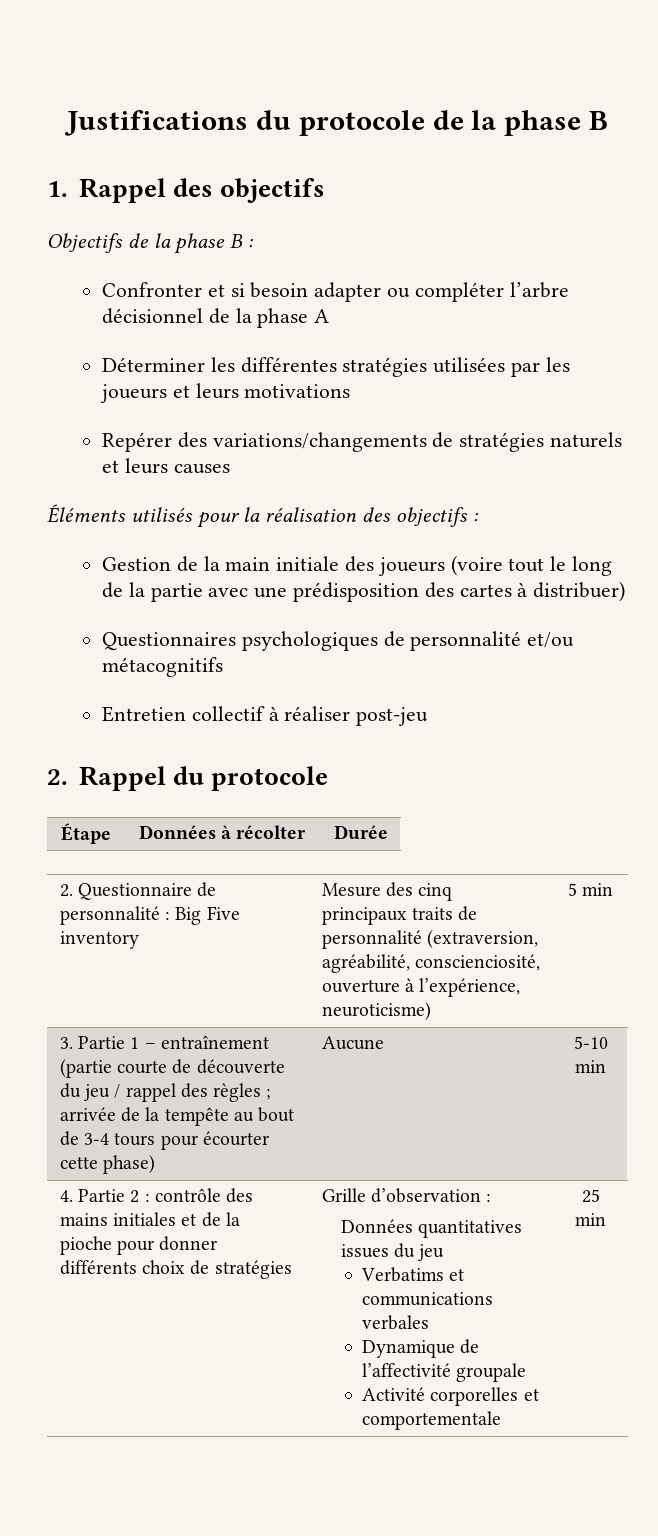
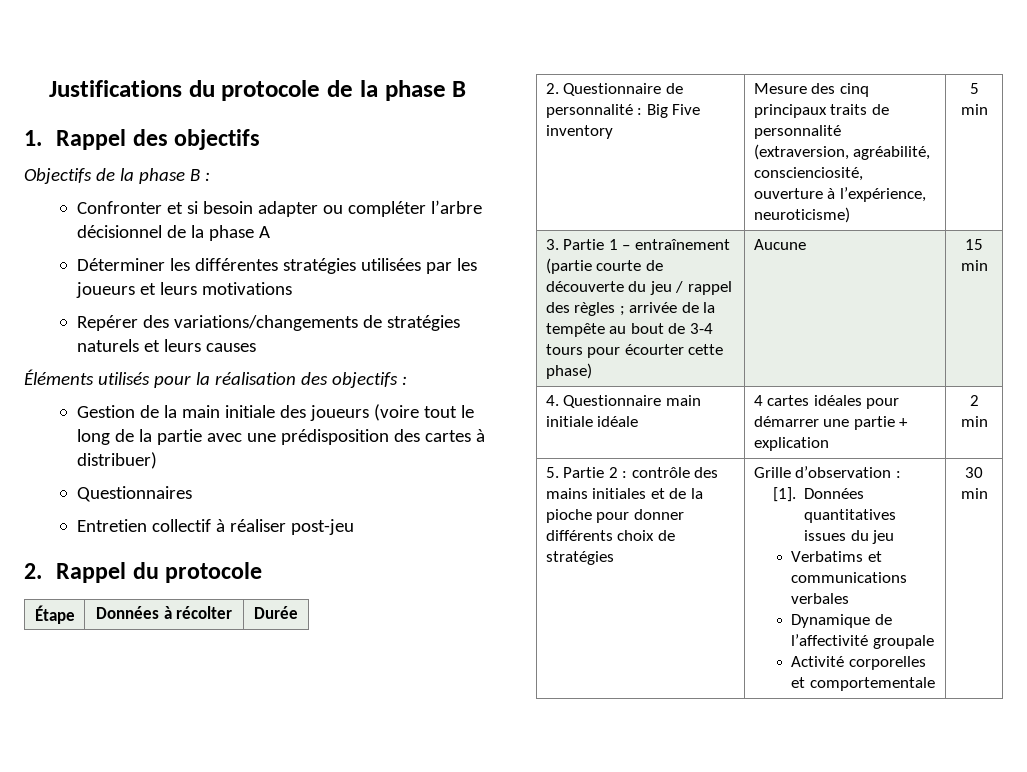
- Questionnaires psychologiques de personnalité et/ou métacognitifs
+ Questionnaires
- 3. Partie 1 – entraînement (partie courte de découverte du jeu / rappel des règles ; arrivée de la tempête au bout de 3-4 tours pour écourter cette phase) | Aucune | 5-10 min
+ 3. Partie 1 – entraînement (partie courte de découverte du jeu / rappel des règles ; arrivée de la tempête au bout de 3-4 tours pour écourter cette phase) | Aucune | 15 min
- 4. Partie 2 : contrôle des mains initiales et de la pioche pour donner différents choix de stratégies | Grille d’observation :
- Données quantitatives issues du jeu
+ 4. Questionnaire main initiale idéale | 4 cartes idéales pour démarrer une partie + explication | 2 min
+ 5. Partie 2 : contrôle des mains initiales et de la pioche pour donner différents choix de stratégies | Grille d’observation :
+ [1]. Données quantitatives issues du jeu
  Verbatims et communications verbales
  Dynamique de l’affectivité groupale
- Activité corporelles et comportementale | 25 min
+ Activité corporelles et comportementale | 30 min

